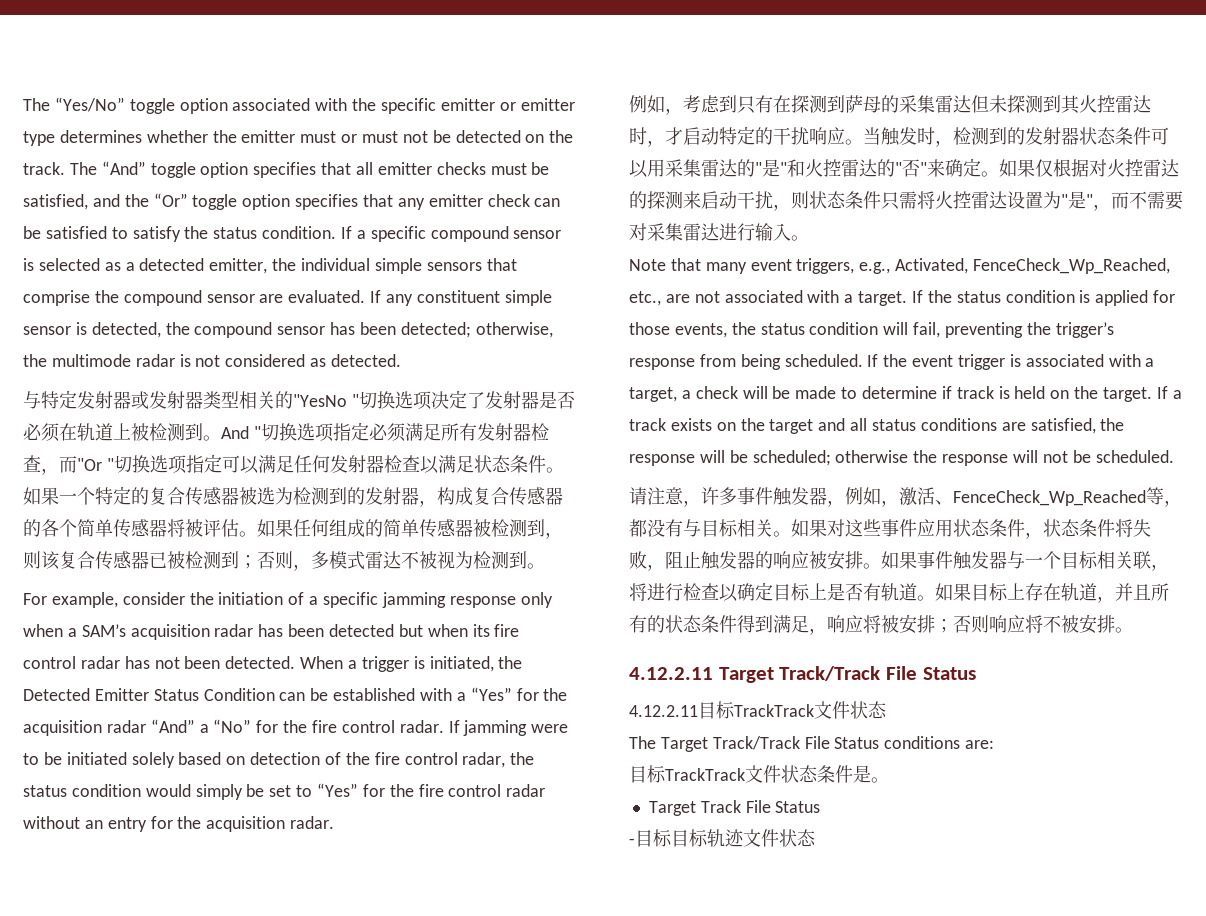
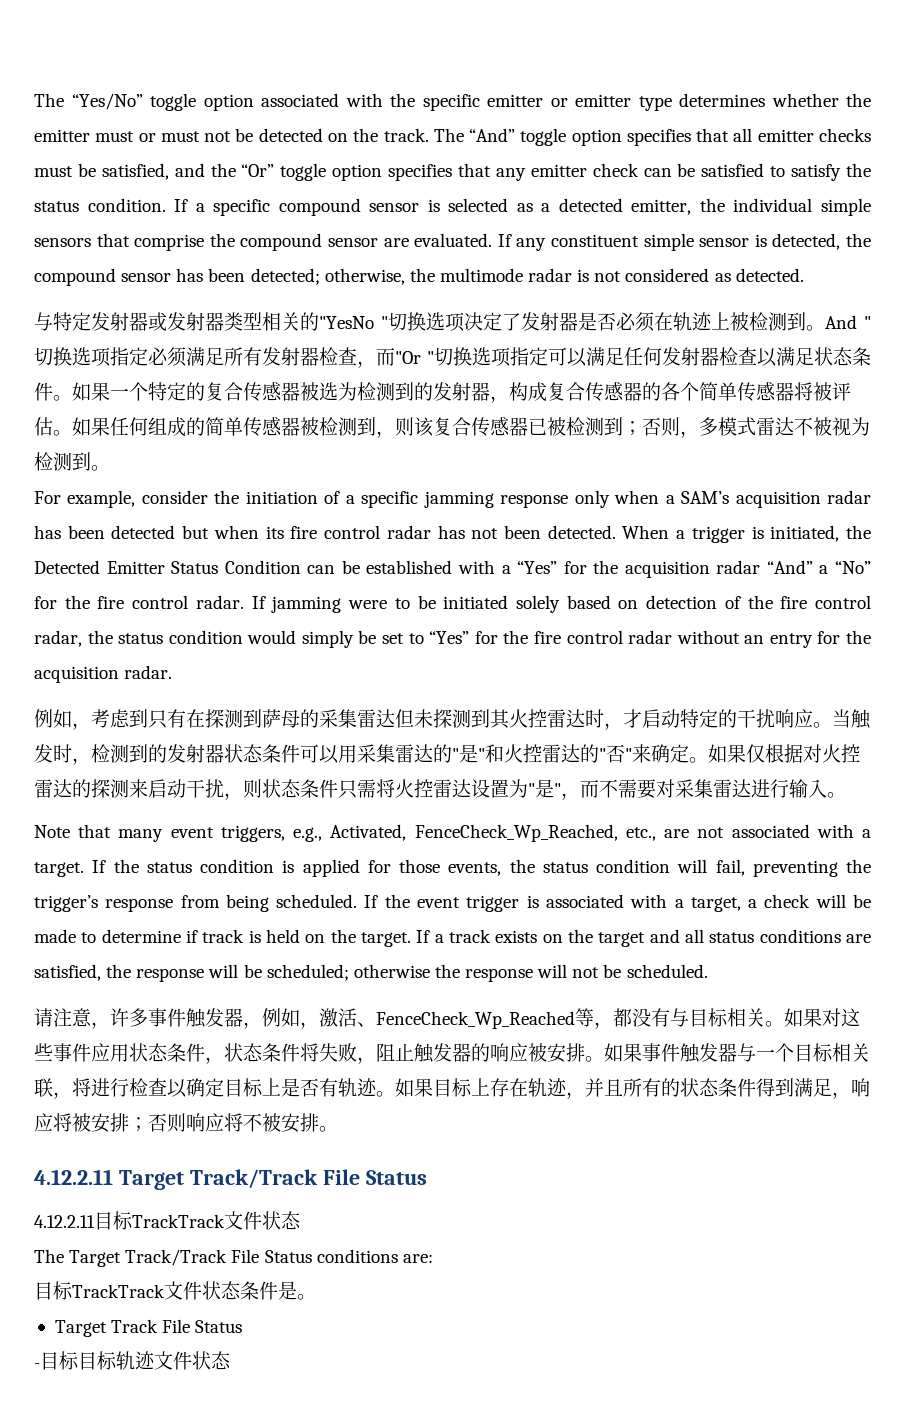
- 与特定发射器或发射器类型相关的"YesNo "切换选项决定了发射器是否必须在轨道上被检测到。
+ 与特定发射器或发射器类型相关的"YesNo "切换选项决定了发射器是否必须在轨迹上被检测到。
- 如果事件触发器与一个目标相关联，将进行检查以确定目标上是否有轨道。
+ 如果事件触发器与一个目标相关联，将进行检查以确定目标上是否有轨迹。
- 如果目标上存在轨道，并且所有的状态条件得到满足，响应将被安排；否则响应将不被安排。
+ 如果目标上存在轨迹，并且所有的状态条件得到满足，响应将被安排；否则响应将不被安排。

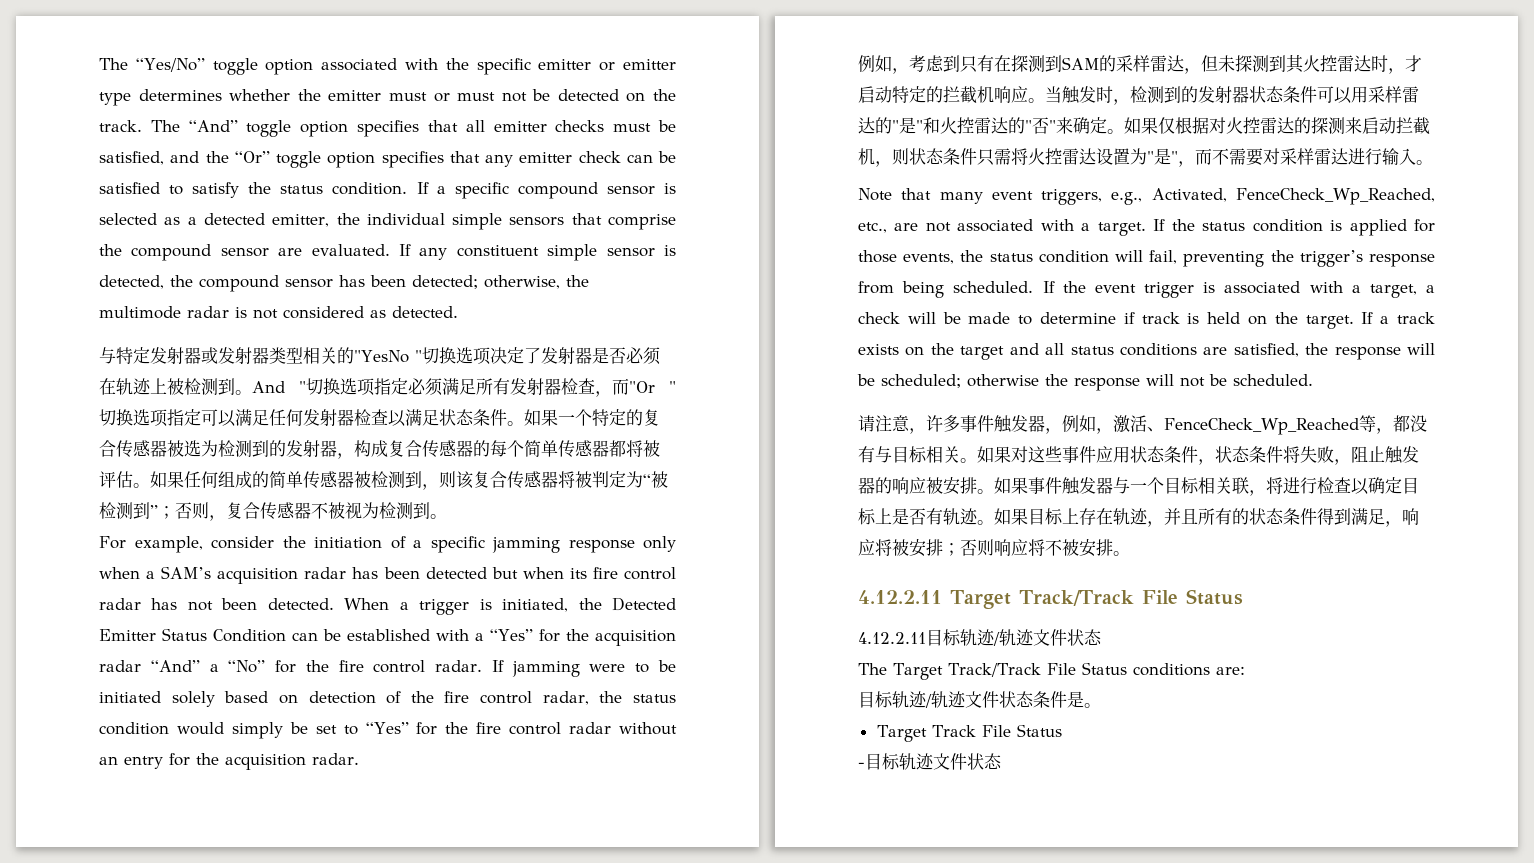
- 如果一个特定的复合传感器被选为检测到的发射器，构成复合传感器的各个简单传感器将被评估。
+ 如果一个特定的复合传感器被选为检测到的发射器，构成复合传感器的每个简单传感器都将被评估。
- 如果任何组成的简单传感器被检测到，则该复合传感器已被检测到；否则，多模式雷达不被视为检测到。
+ 如果任何组成的简单传感器被检测到，则该复合传感器将被判定为“被检测到”；否则，复合传感器不被视为检测到。
- 例如，考虑到只有在探测到萨母的采集雷达但未探测到其火控雷达时，才启动特定的干扰响应。
+ 例如，考虑到只有在探测到SAM的采样雷达，但未探测到其火控雷达时，才启动特定的拦截机响应。
- 当触发时，检测到的发射器状态条件可以用采集雷达的"是"和火控雷达的"否"来确定。
+ 当触发时，检测到的发射器状态条件可以用采样雷达的"是"和火控雷达的"否"来确定。
- 如果仅根据对火控雷达的探测来启动干扰，则状态条件只需将火控雷达设置为"是"，而不需要对采集雷达进行输入。
+ 如果仅根据对火控雷达的探测来启动拦截机，则状态条件只需将火控雷达设置为"是"，而不需要对采样雷达进行输入。
- 4.12.2.11目标TrackTrack文件状态
+ 4.12.2.11目标轨迹/轨迹文件状态
- 目标TrackTrack文件状态条件是。
+ 目标轨迹/轨迹文件状态条件是。
- -目标目标轨迹文件状态
+ -目标轨迹文件状态

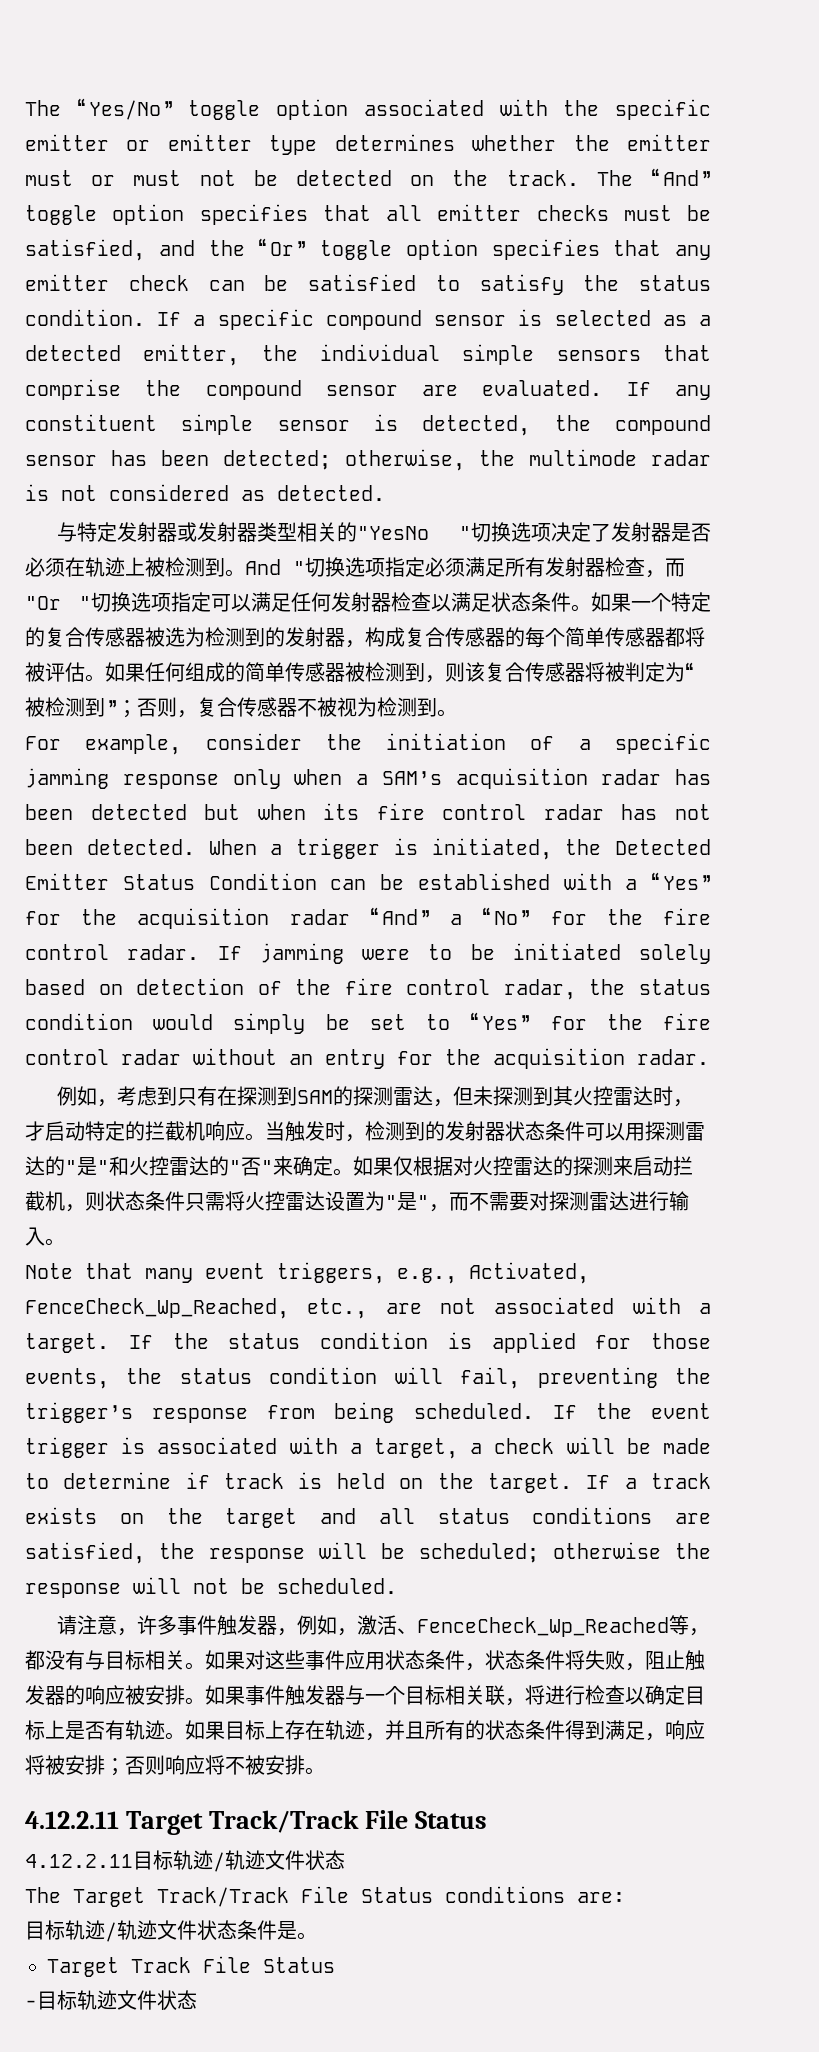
- 例如，考虑到只有在探测到SAM的采样雷达，但未探测到其火控雷达时，才启动特定的拦截机响应。
+ 例如，考虑到只有在探测到SAM的探测雷达，但未探测到其火控雷达时，才启动特定的拦截机响应。
- 当触发时，检测到的发射器状态条件可以用采样雷达的"是"和火控雷达的"否"来确定。
+ 当触发时，检测到的发射器状态条件可以用探测雷达的"是"和火控雷达的"否"来确定。
- 如果仅根据对火控雷达的探测来启动拦截机，则状态条件只需将火控雷达设置为"是"，而不需要对采样雷达进行输入。
+ 如果仅根据对火控雷达的探测来启动拦截机，则状态条件只需将火控雷达设置为"是"，而不需要对探测雷达进行输入。

